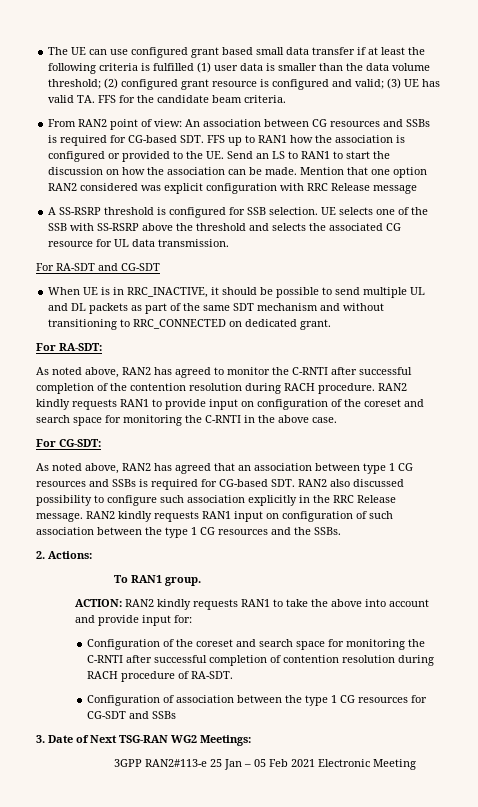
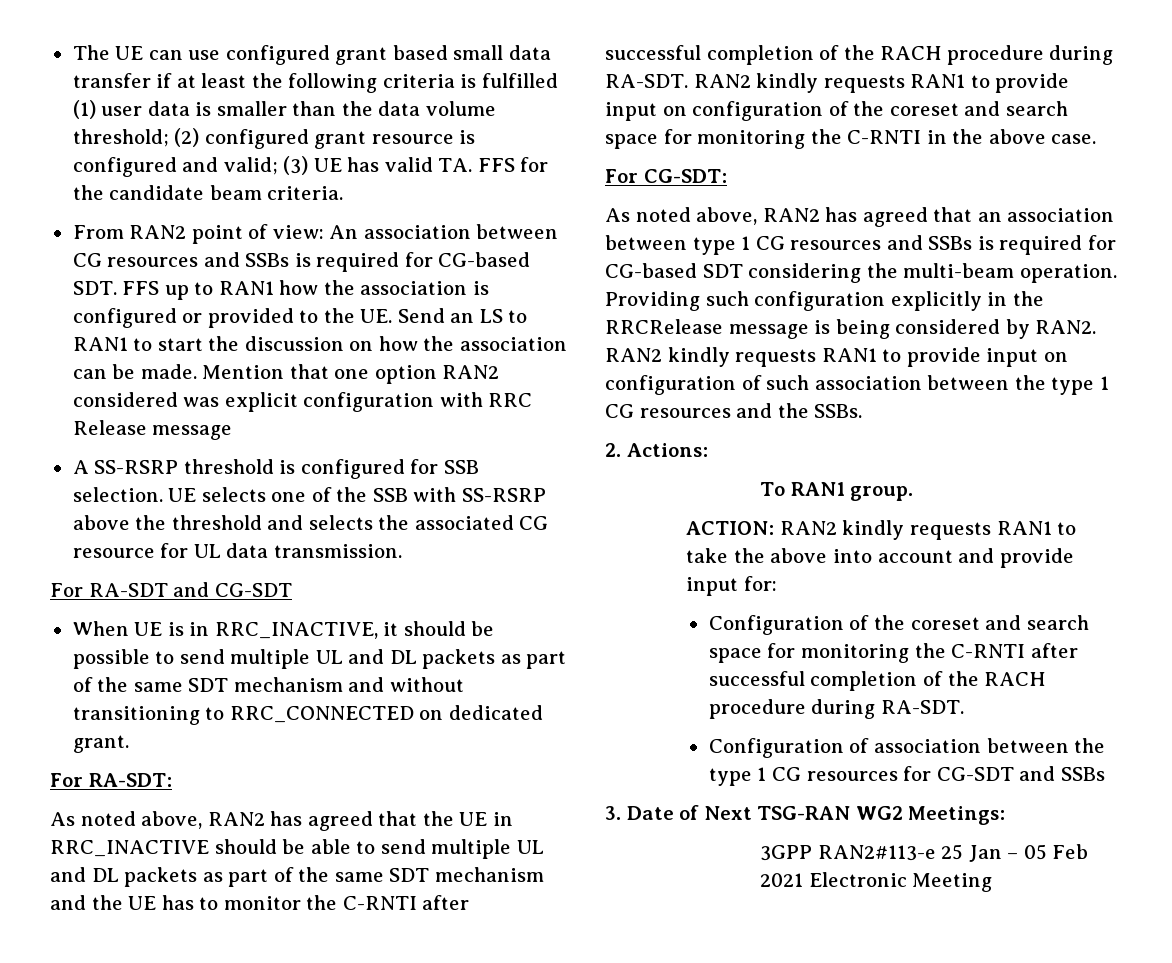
- As noted above, RAN2 has agreed to monitor the C-RNTI after successful completion of the contention resolution during RACH procedure.
+ As noted above, RAN2 has agreed that the UE in RRC_INACTIVE should be able to send multiple UL and DL packets as part of the same SDT mechanism and the UE has to monitor the C-RNTI after successful completion of the RACH procedure during RA-SDT.
- As noted above, RAN2 has agreed that an association between type 1 CG resources and SSBs is required for CG-based SDT. RAN2 also discussed possibility to configure such association explicitly in the RRC Release message. RAN2 kindly requests RAN1 input on configuration of such association between the type 1 CG resources and the SSBs.
+ As noted above, RAN2 has agreed that an association between type 1 CG resources and SSBs is required for CG-based SDT considering the multi-beam operation. Providing such configuration explicitly in the RRCRelease message is being considered by RAN2. RAN2 kindly requests RAN1 to provide input on configuration of such association between the type 1 CG resources and the SSBs.
- Configuration of the coreset and search space for monitoring the C-RNTI after successful completion of contention resolution during RACH procedure of RA-SDT.
+ Configuration of the coreset and search space for monitoring the C-RNTI after successful completion of the RACH procedure during RA-SDT.

